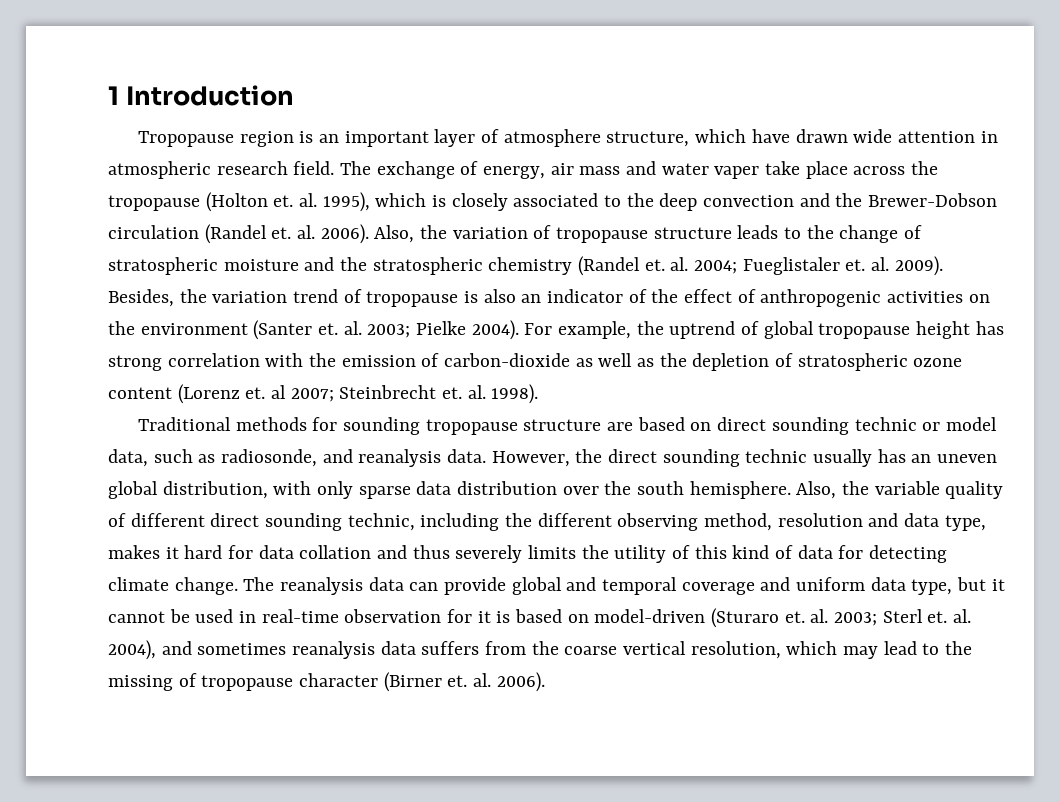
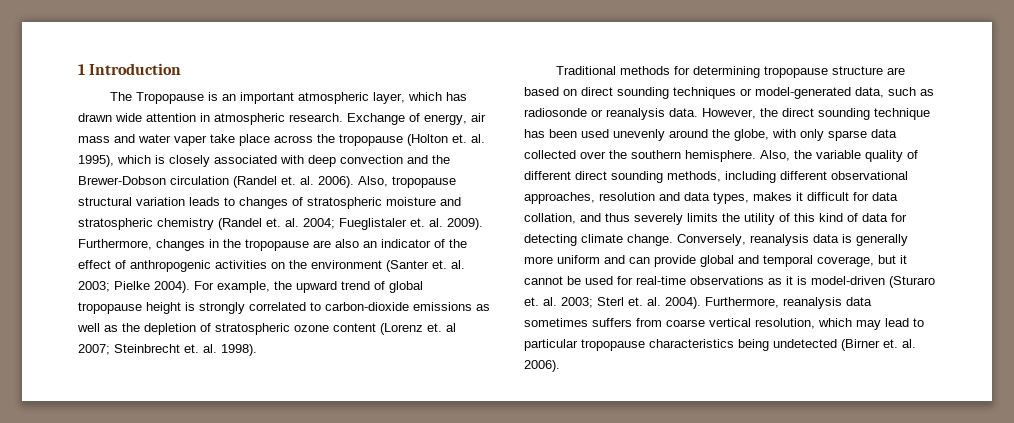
- Tropopause region is an important layer of atmosphere structure, which have drawn wide attention in atmospheric research field. The exchange of energy, air mass and water vaper take place across the tropopause (Holton et. al. 1995), which is closely associated to the deep convection and the Brewer-Dobson circulation (Randel et. al. 2006).
+ The Tropopause is an important atmospheric layer, which has drawn wide attention in atmospheric research. Exchange of energy, air mass and water vaper take place across the tropopause (Holton et. al. 1995), which is closely associated with deep convection and the Brewer-Dobson circulation (Randel et. al. 2006).
- Also, the variation of tropopause structure leads to the change of stratospheric moisture and the stratospheric chemistry (Randel et. al. 2004; Fueglistaler et. al. 2009).
+ Also, tropopause structural variation leads to changes of stratospheric moisture and stratospheric chemistry (Randel et. al. 2004; Fueglistaler et. al. 2009).
- Besides, the variation trend of tropopause is also an indicator of the effect of anthropogenic activities on the environment (Santer et. al. 2003; Pielke 2004).
+ Furthermore, changes in the tropopause are also an indicator of the effect of anthropogenic activities on the environment (Santer et. al. 2003; Pielke 2004).
- For example, the uptrend of global tropopause height has strong correlation with the emission of carbon-dioxide as well as the depletion of stratospheric ozone content (Lorenz et. al 2007; Steinbrecht et. al. 1998).
+ For example, the upward trend of global tropopause height is strongly correlated to carbon-dioxide emissions as well as the depletion of stratospheric ozone content (Lorenz et. al 2007; Steinbrecht et. al. 1998).
- Traditional methods for sounding tropopause structure are based on direct sounding technic or model data, such as radiosonde, and reanalysis data.
+ Traditional methods for determining tropopause structure are based on direct sounding techniques or model-generated data, such as radiosonde or reanalysis data.
- However, the direct sounding technic usually has an uneven global distribution, with only sparse data distribution over the south hemisphere.
+ However, the direct sounding technique has been used unevenly around the globe, with only sparse data collected over the southern hemisphere.
- Also, the variable quality of different direct sounding technic, including the different observing method, resolution and data type, makes it hard for data collation and thus severely limits the utility of this kind of data for detecting climate change.
+ Also, the variable quality of different direct sounding methods, including different observational approaches, resolution and data types, makes it difficult for data collation, and thus severely limits the utility of this kind of data for detecting climate change.
- The reanalysis data can provide global and temporal coverage and uniform data type, but it cannot be used in real-time observation for it is based on model-driven (Sturaro et. al. 2003; Sterl et. al. 2004), and sometimes reanalysis data suffers from the coarse vertical resolution, which may lead to the missing of tropopause character (Birner et. al. 2006).
+ Conversely, reanalysis data is generally more uniform and can provide global and temporal coverage, but it cannot be used for real-time observations as it is model-driven (Sturaro et. al. 2003; Sterl et. al. 2004). Furthermore, reanalysis data sometimes suffers from coarse vertical resolution, which may lead to particular tropopause characteristics being undetected (Birner et. al. 2006).

